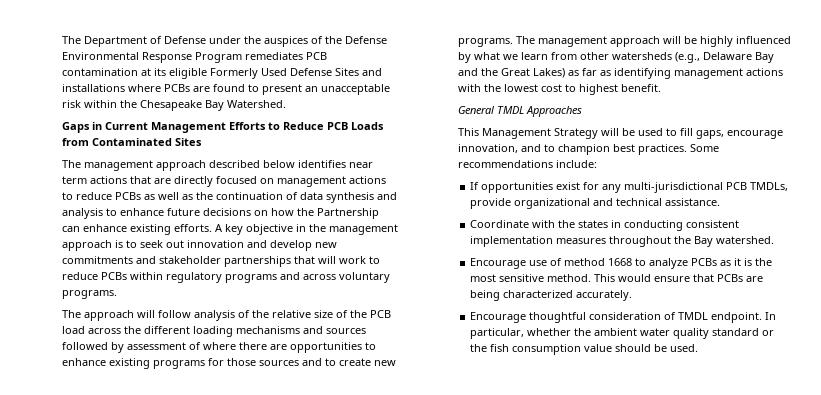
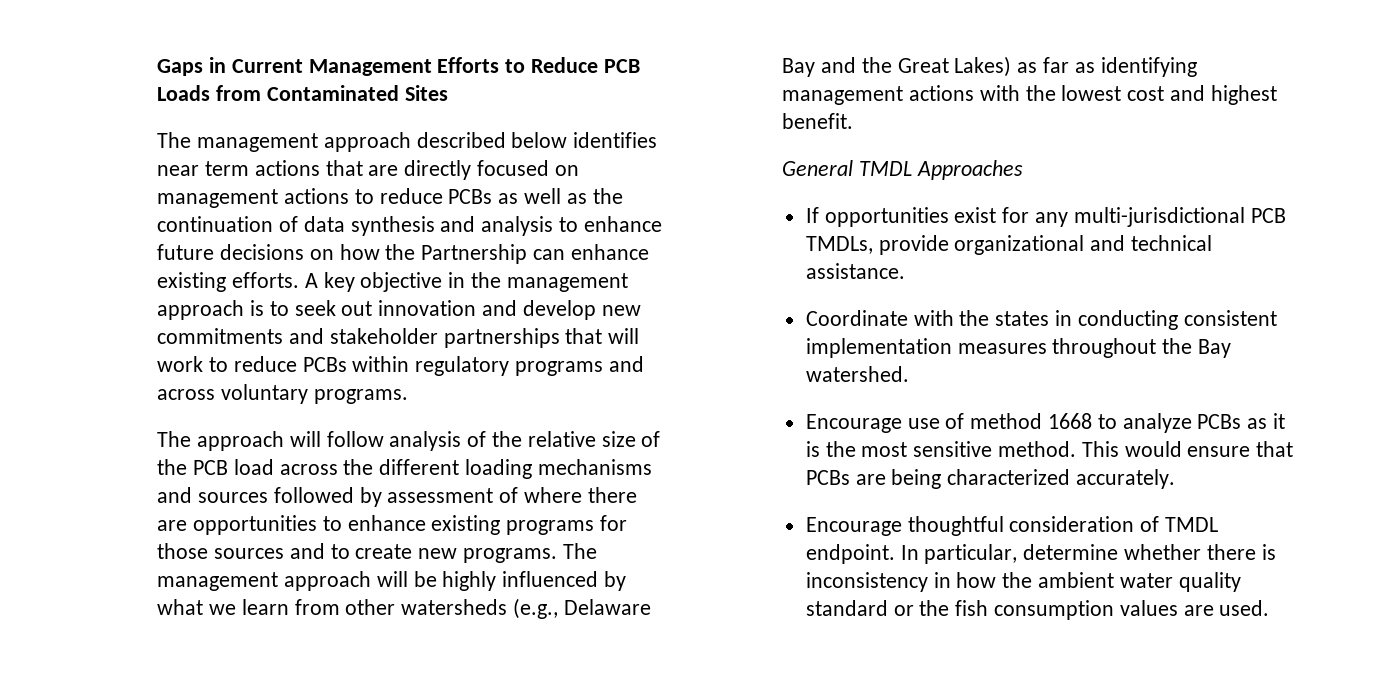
- The Department of Defense under the auspices of the Defense Environmental Response Program remediates PCB contamination at its eligible Formerly Used Defense Sites and installations where PCBs are found to present an unacceptable risk within the Chesapeake Bay Watershed.
- The management approach will be highly influenced by what we learn from other watersheds (e.g., Delaware Bay and the Great Lakes) as far as identifying management actions with the lowest cost to highest benefit.
+ The management approach will be highly influenced by what we learn from other watersheds (e.g., Delaware Bay and the Great Lakes) as far as identifying management actions with the lowest cost and highest benefit.
- This Management Strategy will be used to fill gaps, encourage innovation, and to champion best practices. Some recommendations include:
- In particular, whether the ambient water quality standard or the fish consumption value should be used.
+ In particular, determine whether there is inconsistency in how the ambient water quality standard or the fish consumption values are used.

